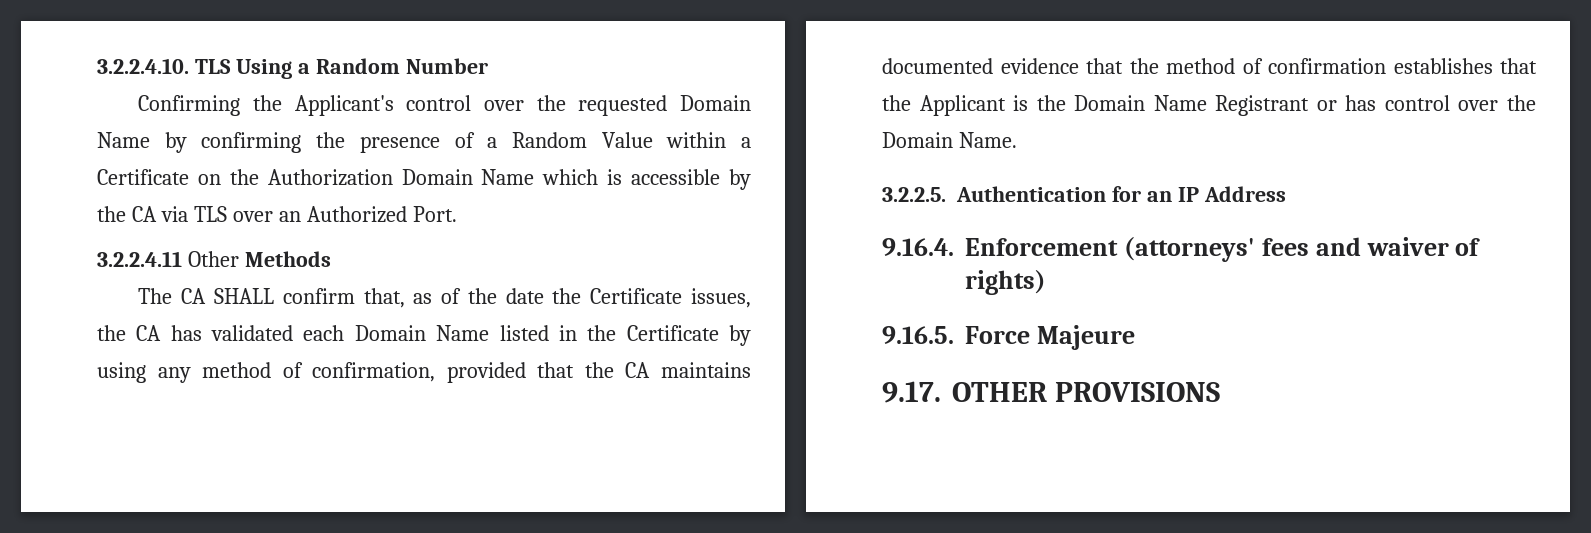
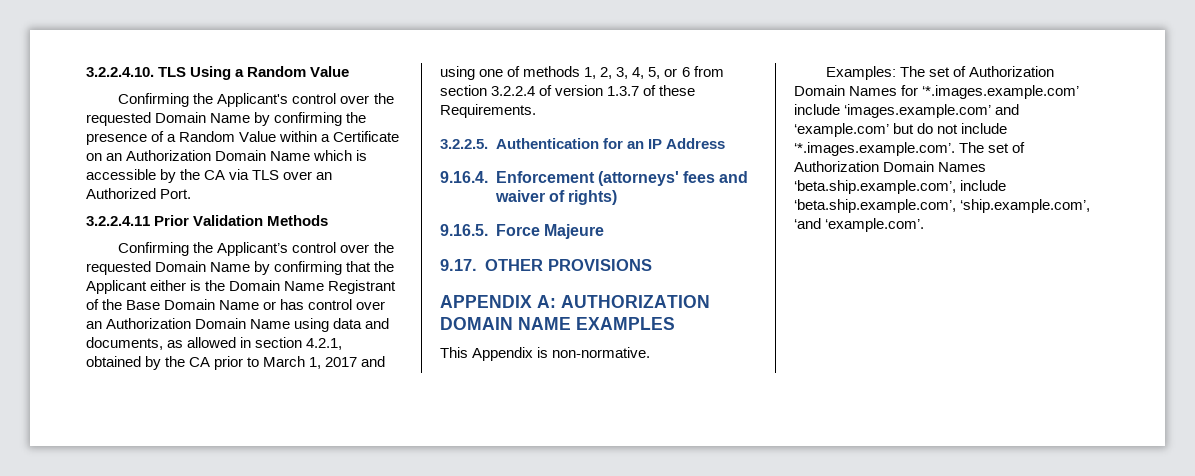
- 3.2.2.4.10. TLS Using a Random Number
+ 3.2.2.4.10. TLS Using a Random Value
- Confirming the Applicant's control over the requested Domain Name by confirming the presence of a Random Value within a Certificate on the Authorization Domain Name which is accessible by the CA via TLS over an Authorized Port.
+ Confirming the Applicant's control over the requested Domain Name by confirming the presence of a Random Value within a Certificate on an Authorization Domain Name which is accessible by the CA via TLS over an Authorized Port.
- 3.2.2.4.11 Other Methods
+ 3.2.2.4.11 Prior Validation Methods
- The CA SHALL confirm that, as of the date the Certificate issues, the CA has validated each Domain Name listed in the Certificate by using any method of confirmation, provided that the CA maintains documented evidence that the method of confirmation establishes that the Applicant is the Domain Name Registrant or has control over the Domain Name.
+ Confirming the Applicant’s control over the requested Domain Name by confirming that the Applicant either is the Domain Name Registrant of the Base Domain Name or has control over an Authorization Domain Name using data and documents, as allowed in section 4.2.1, obtained by the CA prior to March 1, 2017 and using one of methods 1, 2, 3, 4, 5, or 6 from section 3.2.2.4 of version 1.3.7 of these Requirements.
+ APPENDIX A: AUTHORIZATION DOMAIN NAME EXAMPLES
+ This Appendix is non-normative.
+ Examples: The set of Authorization Domain Names for ‘*.images.example.com’ include ‘images.example.com’ and ‘example.com’ but do not include ‘*.images.example.com’. The set of Authorization Domain Names ‘beta.ship.example.com’, include ‘beta.ship.example.com’, ‘ship.example.com’, ‘and ‘example.com’.

